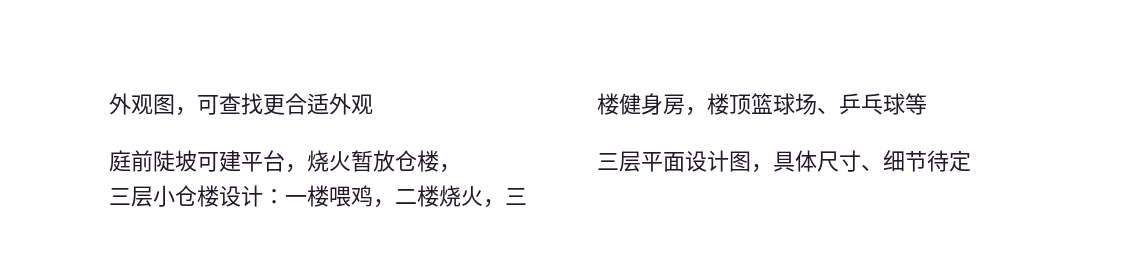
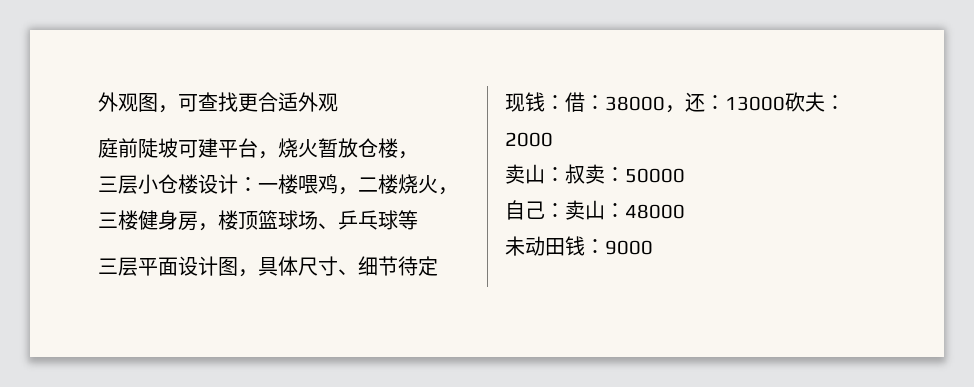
+ 现钱：借：38000，还：13000砍夫：2000
+ 卖山：叔卖：50000
+ 自己：卖山：48000
+ 未动田钱：9000

